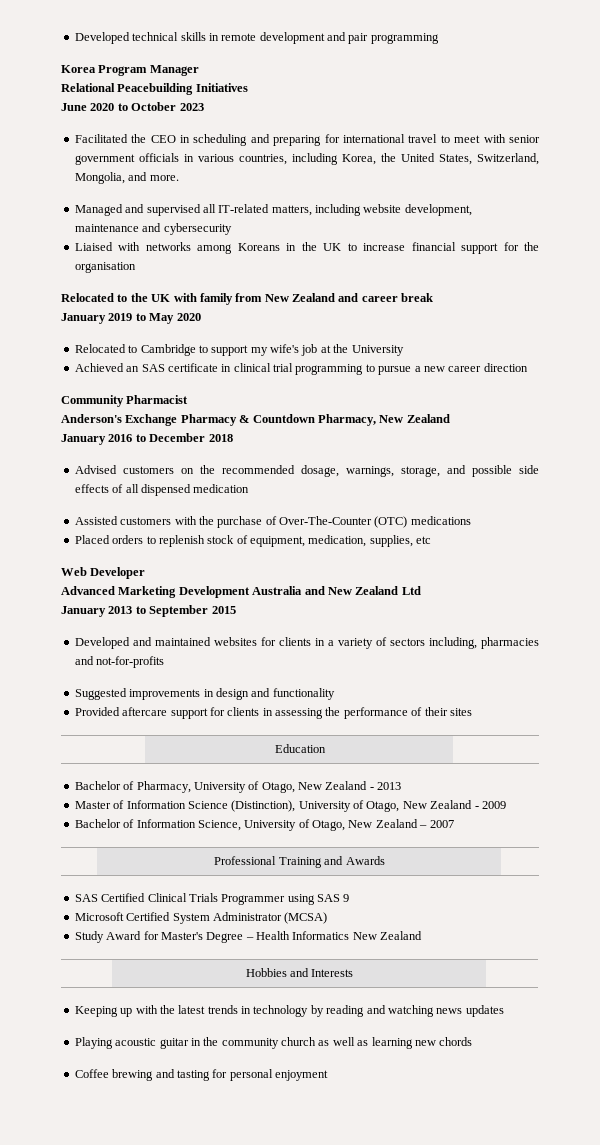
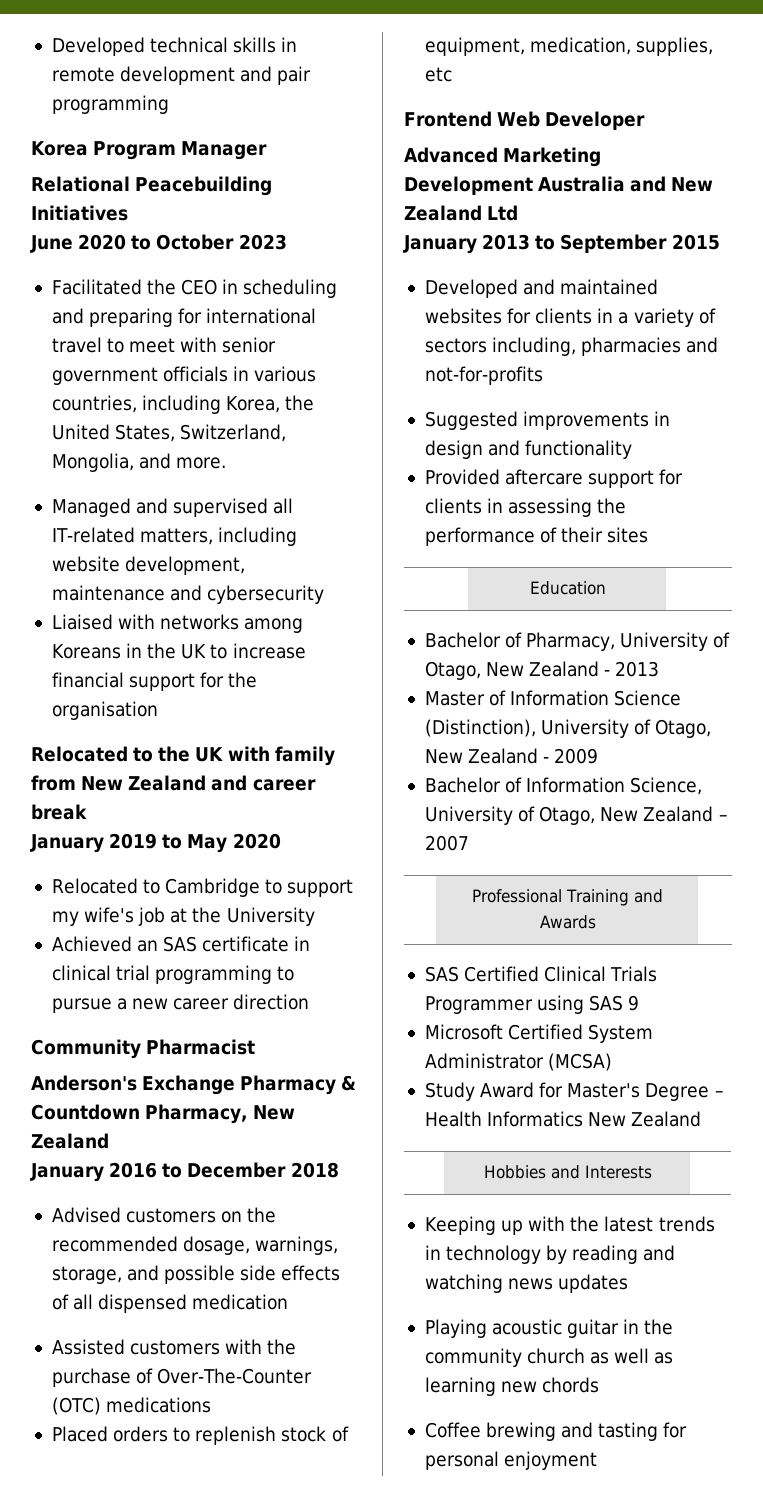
- Web Developer
+ Frontend Web Developer

